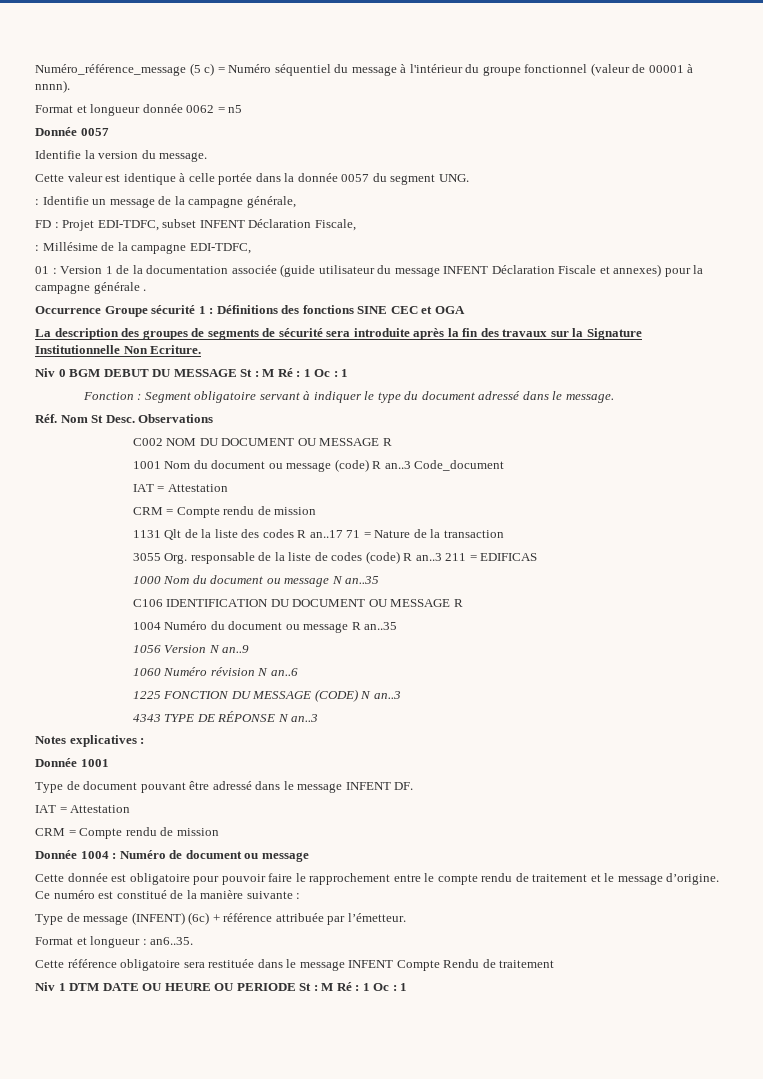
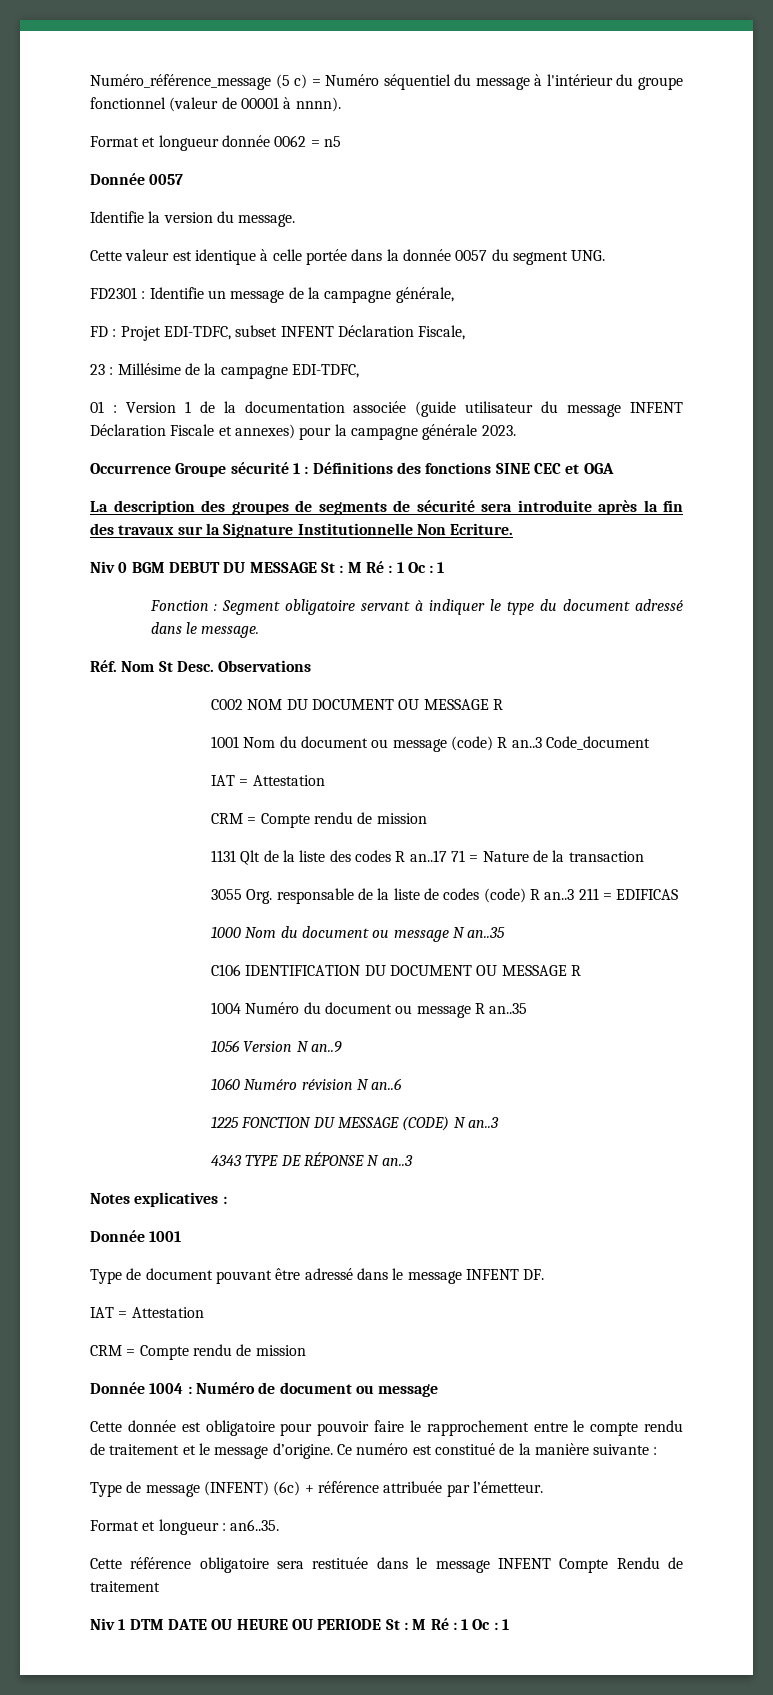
- : Identifie un message de la campagne générale,
+ FD2301 : Identifie un message de la campagne générale,
- : Millésime de la campagne EDI-TDFC,
+ 23 : Millésime de la campagne EDI-TDFC,
- 01 : Version 1 de la documentation associée (guide utilisateur du message INFENT Déclaration Fiscale et annexes) pour la campagne générale .
+ 01 : Version 1 de la documentation associée (guide utilisateur du message INFENT Déclaration Fiscale et annexes) pour la campagne générale 2023.

